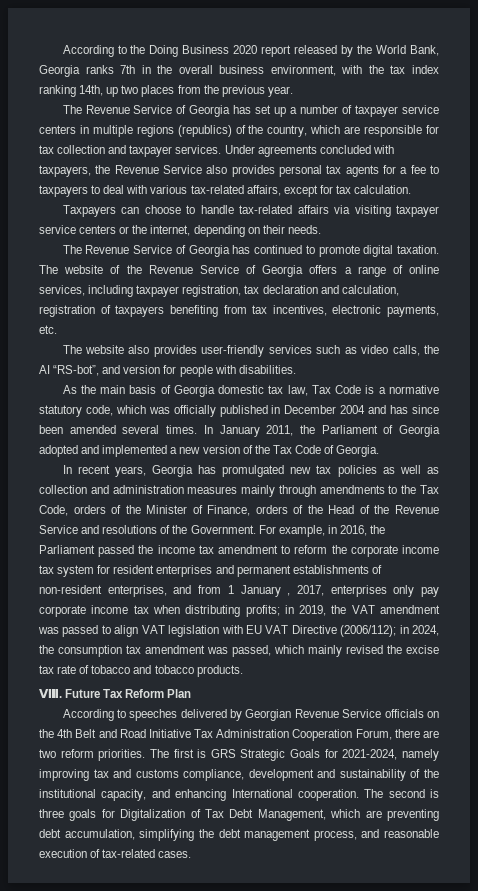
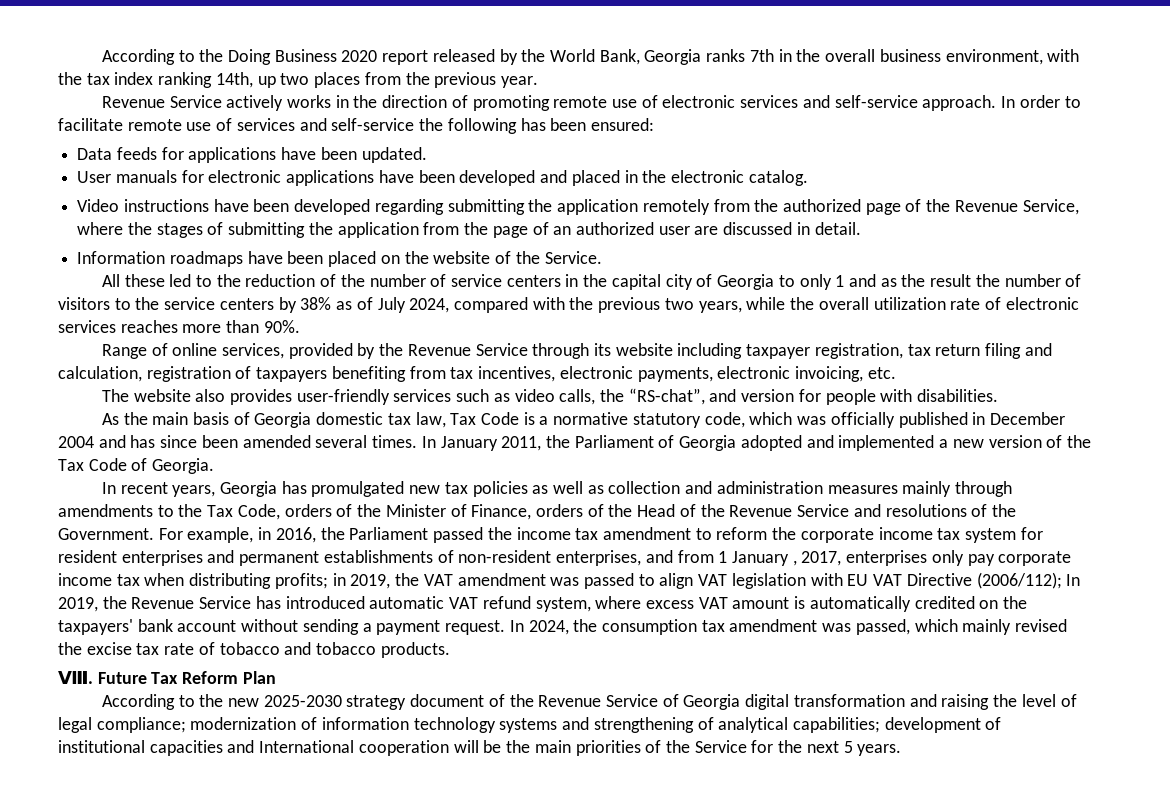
- The Revenue Service of Georgia has set up a number of taxpayer service centers in multiple regions (republics) of the country, which are responsible for tax collection and taxpayer services. Under agreements concluded with taxpayers, the Revenue Service also provides personal tax agents for a fee to taxpayers to deal with various tax-related affairs, except for tax calculation.
- Taxpayers can choose to handle tax-related affairs via visiting taxpayer service centers or the internet, depending on their needs.
- The Revenue Service of Georgia has continued to promote digital taxation. The website of the Revenue Service of Georgia offers a range of online services, including taxpayer registration, tax declaration and calculation, registration of taxpayers benefiting from tax incentives, electronic payments, etc.
+ Revenue Service actively works in the direction of promoting remote use of electronic services and self-service approach. In order to facilitate remote use of services and self-service the following has been ensured:
+ Data feeds for applications have been updated.
+ User manuals for electronic applications have been developed and placed in the electronic catalog.
+ Video instructions have been developed regarding submitting the application remotely from the authorized page of the Revenue Service, where the stages of submitting the application from the page of an authorized user are discussed in detail.
+ Information roadmaps have been placed on the website of the Service.
+ All these led to the reduction of the number of service centers in the capital city of Georgia to only 1 and as the result the number of visitors to the service centers by 38% as of July 2024, compared with the previous two years, while the overall utilization rate of electronic services reaches more than 90%.
+ Range of online services, provided by the Revenue Service through its website including taxpayer registration, tax return filing and calculation, registration of taxpayers benefiting from tax incentives, electronic payments, electronic invoicing, etc.
- The website also provides user-friendly services such as video calls, the AI “RS-bot”, and version for people with disabilities.
+ The website also provides user-friendly services such as video calls, the “RS-chat”, and version for people with disabilities.
- in 2024, the consumption tax amendment was passed, which mainly revised the excise tax rate of tobacco and tobacco products.
+ In 2019, the Revenue Service has introduced automatic VAT refund system, where excess VAT amount is automatically credited on the taxpayers' bank account without sending a payment request. In 2024, the consumption tax amendment was passed, which mainly revised the excise tax rate of tobacco and tobacco products.
- According to speeches delivered by Georgian Revenue Service officials on the 4th Belt and Road Initiative Tax Administration Cooperation Forum, there are two reform priorities. The first is GRS Strategic Goals for 2021-2024, namely improving tax and customs compliance, development and sustainability of the institutional capacity, and enhancing International cooperation. The second is three goals for Digitalization of Tax Debt Management, which are preventing debt accumulation, simplifying the debt management process, and reasonable execution of tax-related cases.
+ According to the new 2025-2030 strategy document of the Revenue Service of Georgia digital transformation and raising the level of legal compliance; modernization of information technology systems and strengthening of analytical capabilities; development of institutional capacities and International cooperation will be the main priorities of the Service for the next 5 years.

